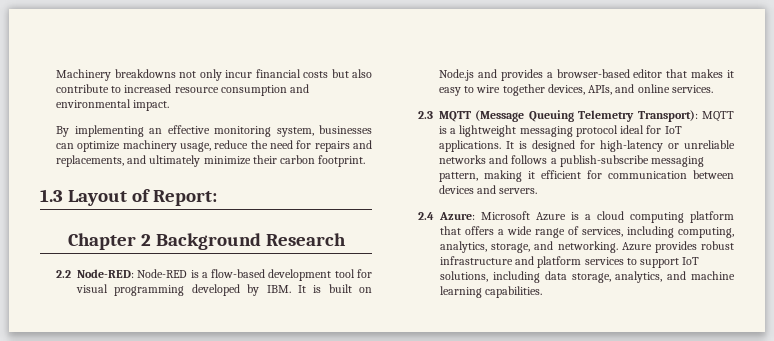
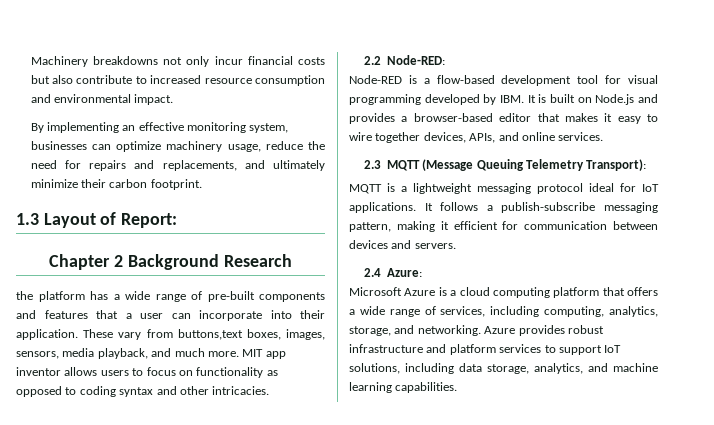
+ the platform has a wide range of pre-built components and features that a user can incorporate into their application. These vary from buttons,text boxes, images, sensors, media playback, and much more. MIT app inventor allows users to focus on functionality as opposed to coding syntax and other intricacies.
- 2.2 Node-RED: Node-RED is a flow-based development tool for visual programming developed by IBM. It is built on Node.js and provides a browser-based editor that makes it easy to wire together devices, APIs, and online services.
+ 2.2 Node-RED:
+ Node-RED is a flow-based development tool for visual programming developed by IBM. It is built on Node.js and provides a browser-based editor that makes it easy to wire together devices, APIs, and online services.
- 2.3 MQTT (Message Queuing Telemetry Transport): MQTT is a lightweight messaging protocol ideal for IoT applications.
+ 2.3 MQTT (Message Queuing Telemetry Transport):
+ MQTT is a lightweight messaging protocol ideal for IoT applications.
- It is designed for high-latency or unreliable networks and follows a publish-subscribe messaging pattern, making it efficient for communication between devices and servers.
+ It follows a publish-subscribe messaging pattern, making it efficient for communication between devices and servers.
- 2.4 Azure: Microsoft Azure is a cloud computing platform that offers a wide range of services, including computing, analytics, storage, and networking.
+ 2.4 Azure:
+ Microsoft Azure is a cloud computing platform that offers a wide range of services, including computing, analytics, storage, and networking.

